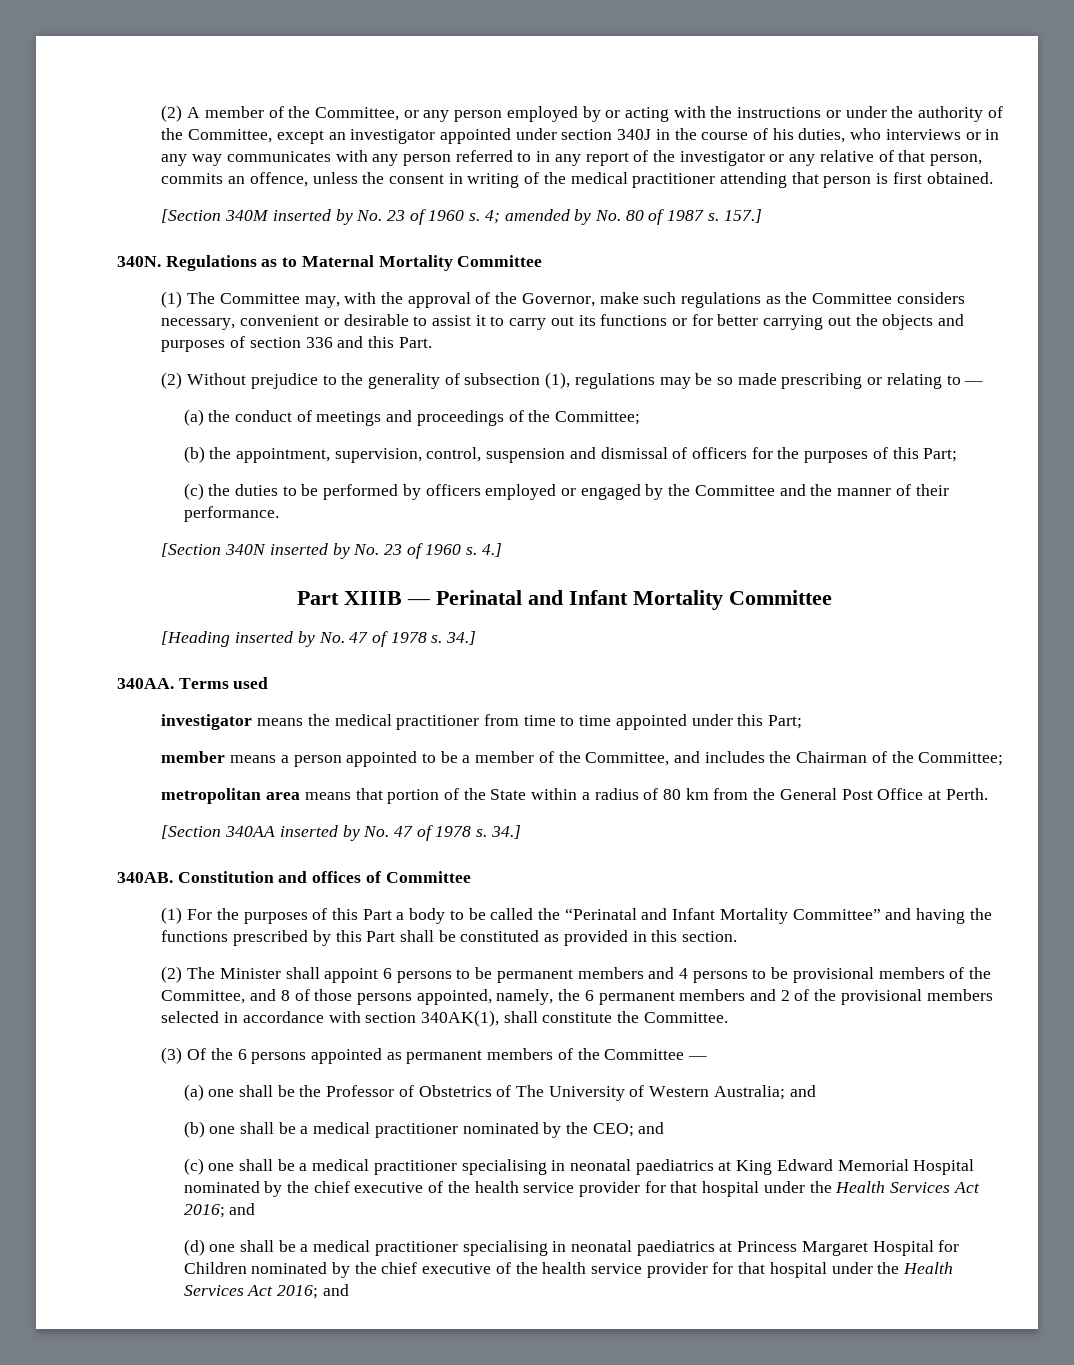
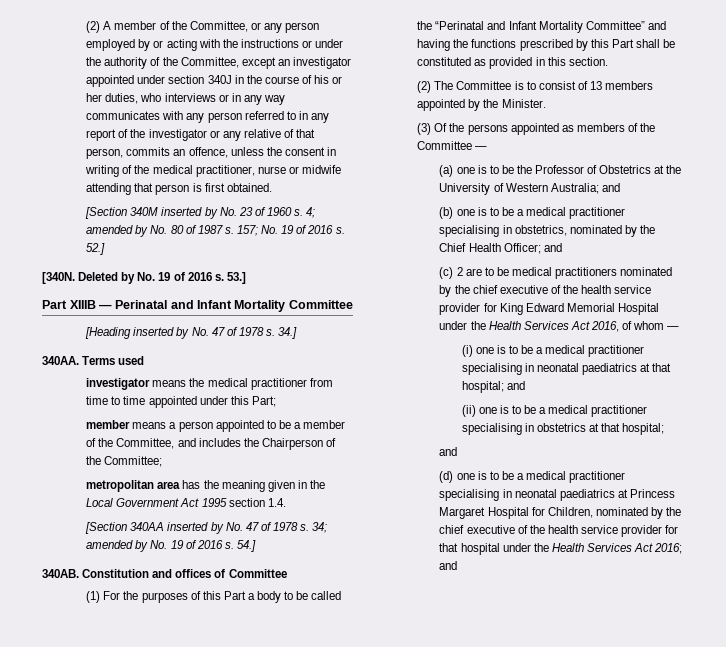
- (2) A member of the Committee, or any person employed by or acting with the instructions or under the authority of the Committee, except an investigator appointed under section 340J in the course of his duties, who interviews or in any way communicates with any person referred to in any report of the investigator or any relative of that person, commits an offence, unless the consent in writing of the medical practitioner attending that person is first obtained.
+ (2) A member of the Committee, or any person employed by or acting with the instructions or under the authority of the Committee, except an investigator appointed under section 340J in the course of his or her duties, who interviews or in any way communicates with any person referred to in any report of the investigator or any relative of that person, commits an offence, unless the consent in writing of the medical practitioner, nurse or midwife attending that person is first obtained.
- 157.]
- 340N. Regulations as to Maternal Mortality Committee
- (1) The Committee may, with the approval of the Governor, make such regulations as the Committee considers necessary, convenient or desirable to assist it to carry out its functions or for better carrying out the objects and purposes of section 336 and this Part.
- (2) Without prejudice to the generality of subsection (1), regulations may be so made prescribing or relating to —
- (a) the conduct of meetings and proceedings of the Committee;
- (b) the appointment, supervision, control, suspension and dismissal of officers for the purposes of this Part;
- (c) the duties to be performed by officers employed or engaged by the Committee and the manner of their performance.
- [Section 340N inserted by No. 23 of 1960 s. 4.]
+ 157; No. 19 of 2016 s. 52.]
+ [340N. Deleted by No. 19 of 2016 s. 53.]
- member means a person appointed to be a member of the Committee, and includes the Chairman of the Committee;
+ member means a person appointed to be a member of the Committee, and includes the Chairperson of the Committee;
- metropolitan area means that portion of the State within a radius of 80 km from the General Post Office at Perth.
+ metropolitan area has the meaning given in the Local Government Act 1995 section 1.4.
- [Section 340AA inserted by No. 47 of 1978 s. 34.]
+ [Section 340AA inserted by No. 47 of 1978 s. 34; amended by No. 19 of 2016 s. 54.]
- (2) The Minister shall appoint 6 persons to be permanent members and 4 persons to be provisional members of the Committee, and 8 of those persons appointed, namely, the 6 permanent members and 2 of the provisional members selected in accordance with section 340AK(1), shall constitute the Committee.
+ (2) The Committee is to consist of 13 members appointed by the Minister.
- (3) Of the 6 persons appointed as permanent members of the Committee —
+ (3) Of the persons appointed as members of the Committee —
- (a) one shall be the Professor of Obstetrics of The University of Western Australia; and
+ (a) one is to be the Professor of Obstetrics at the University of Western Australia; and
- (b) one shall be a medical practitioner nominated by the CEO; and
- (c) one shall be a medical practitioner specialising in neonatal paediatrics at King Edward Memorial Hospital nominated by the chief executive of the health service provider for that hospital under the Health Services Act 2016; and
+ (b) one is to be a medical practitioner specialising in obstetrics, nominated by the Chief Health Officer; and
+ (c) 2 are to be medical practitioners nominated by the chief executive of the health service provider for King Edward Memorial Hospital under the Health Services Act 2016, of whom —
+ (i) one is to be a medical practitioner specialising in neonatal paediatrics at that hospital; and
+ (ii) one is to be a medical practitioner specialising in obstetrics at that hospital;
+ and
+ (d) one is to be a medical practitioner specialising in neonatal paediatrics at Princess Margaret Hospital for Children, nominated by the chief executive of the health service provider for that hospital under the Health Services Act 2016; and
- (d) one shall be a medical practitioner specialising in neonatal paediatrics at Princess Margaret Hospital for Children nominated by the chief executive of the health service provider for that hospital under the Health Services Act 2016; and

